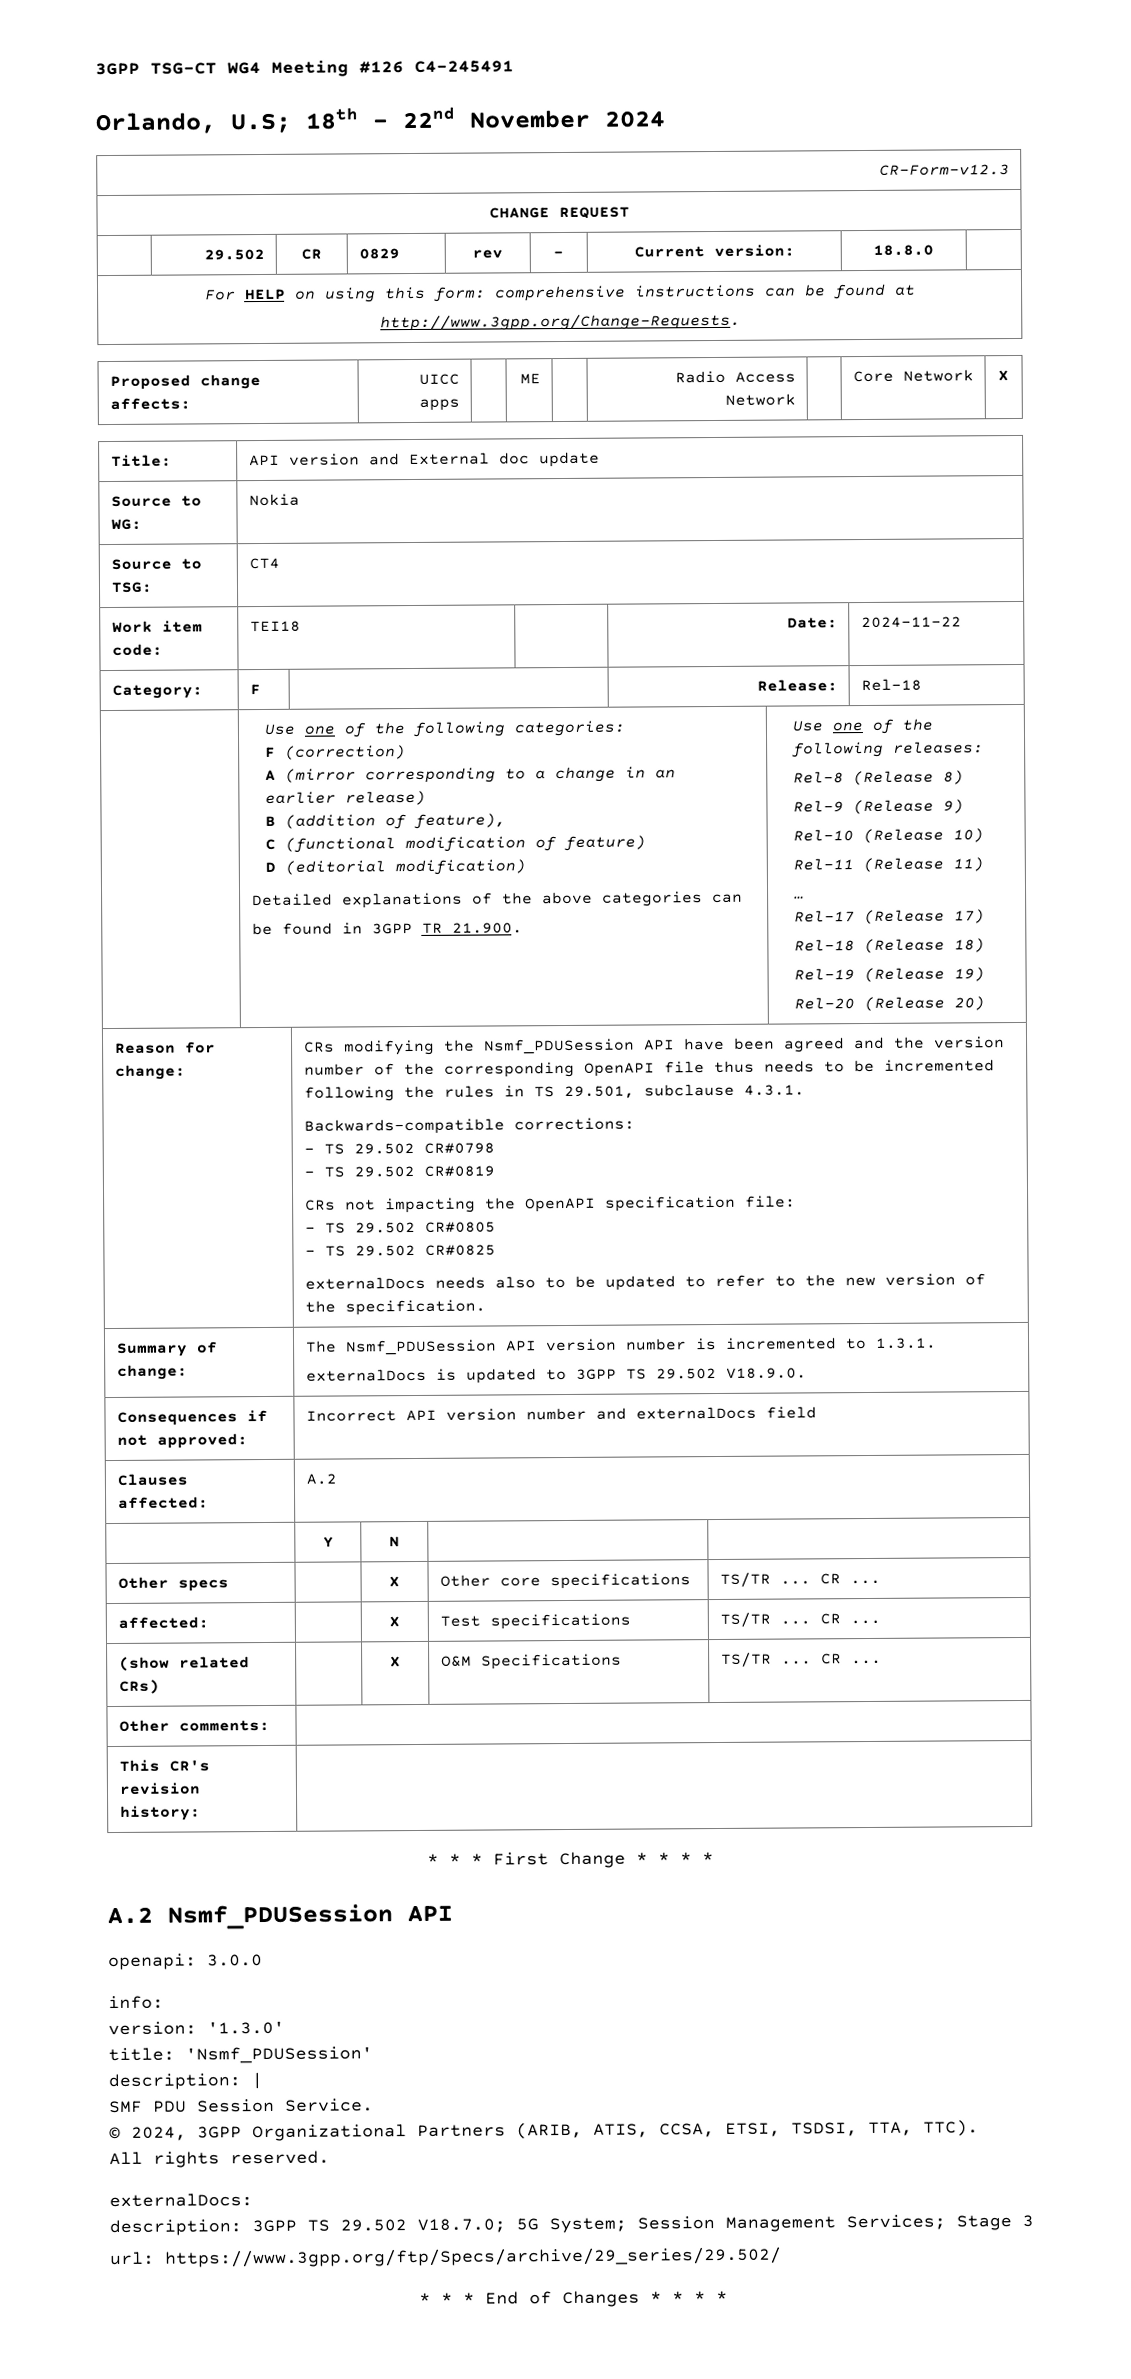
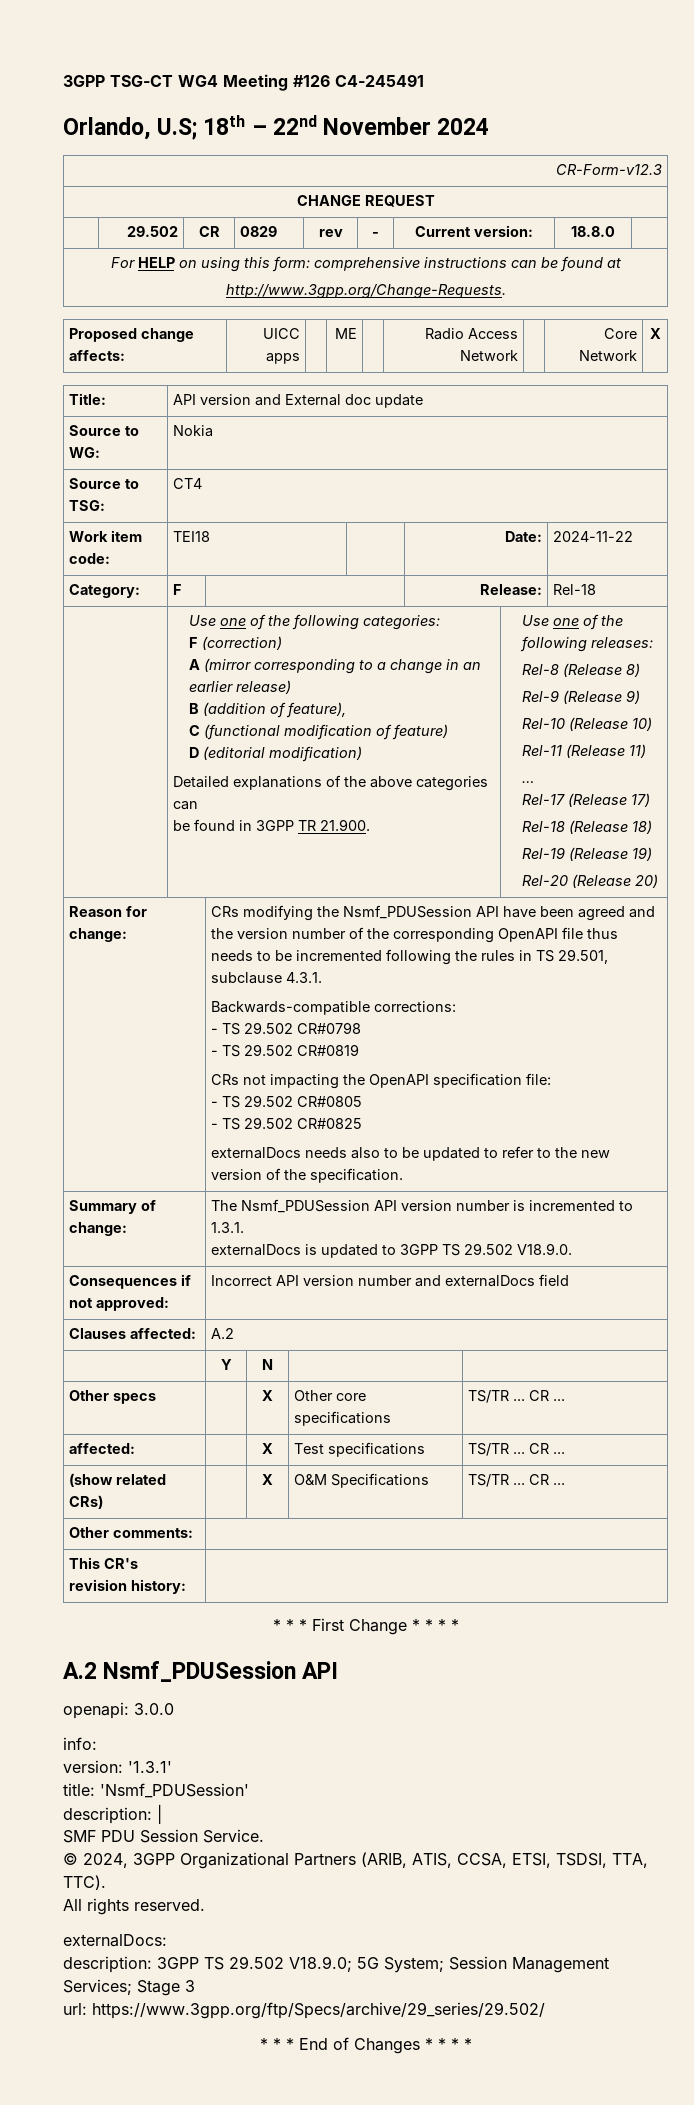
- version: '1.3.0'
+ version: '1.3.1'
- description: 3GPP TS 29.502 V18.7.0; 5G System; Session Management Services; Stage 3
+ description: 3GPP TS 29.502 V18.9.0; 5G System; Session Management Services; Stage 3

